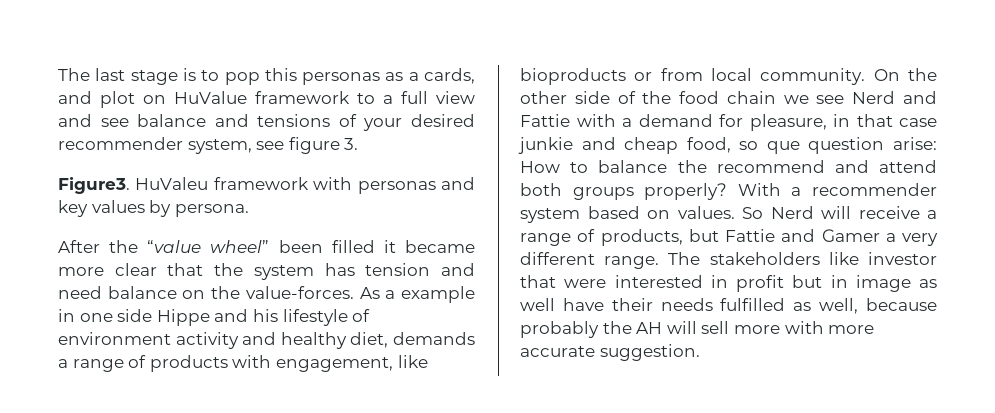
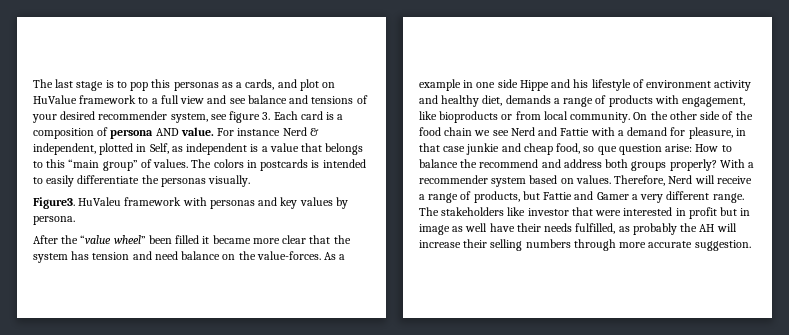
- The last stage is to pop this personas as a cards, and plot on HuValue framework to a full view and see balance and tensions of your desired recommender system, see figure 3.
+ The last stage is to pop this personas as a cards, and plot on HuValue framework to a full view and see balance and tensions of your desired recommender system, see figure 3. Each card is a composition of persona AND value. For instance Nerd & independent, plotted in Self, as independent is a value that belongs to this “main group” of values. The colors in postcards is intended to easily differentiate the personas visually.
- On the other side of the food chain we see Nerd and Fattie with a demand for pleasure, in that case junkie and cheap food, so que question arise: How to balance the recommend and attend both groups properly?
+ On the other side of the food chain we see Nerd and Fattie with a demand for pleasure, in that case junkie and cheap food, so que question arise: How to balance the recommend and address both groups properly?
- So Nerd will receive a range of products, but Fattie and Gamer a very different range.
+ Therefore, Nerd will receive a range of products, but Fattie and Gamer a very different range.
- The stakeholders like investor that were interested in profit but in image as well have their needs fulfilled as well, because probably the AH will sell more with more accurate suggestion.
+ The stakeholders like investor that were interested in profit but in image as well have their needs fulfilled, as probably the AH will increase their selling numbers through more accurate suggestion.

